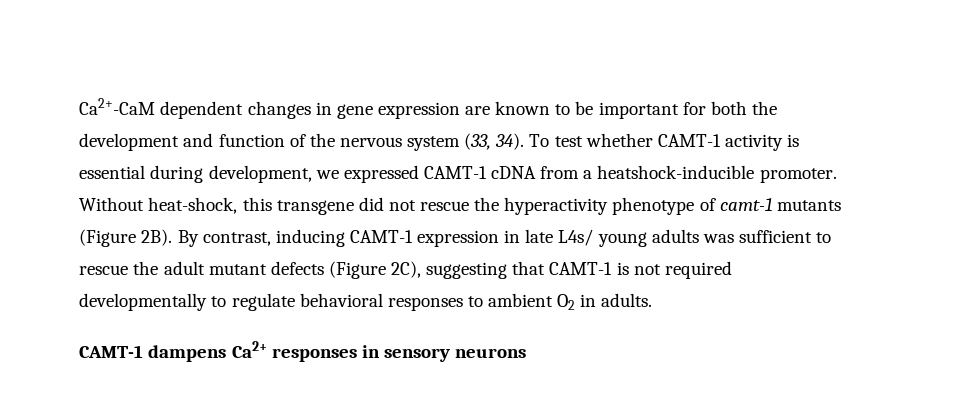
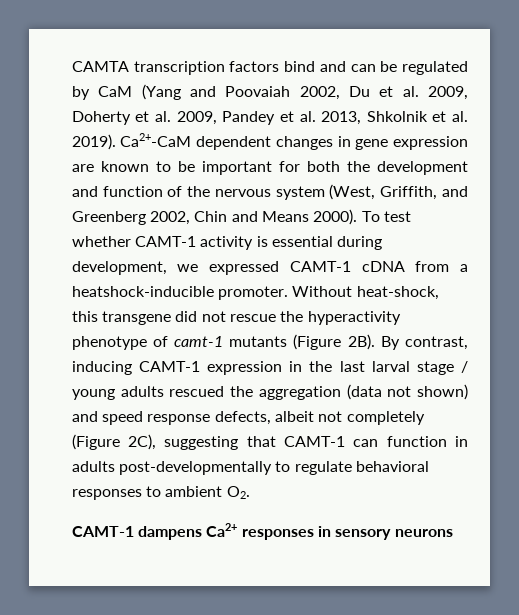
+ CAMTA transcription factors bind and can be regulated by CaM (Yang and Poovaiah 2002, Du et al. 2009, Doherty et al. 2009, Pandey et al. 2013, Shkolnik et al. 2019).
- Ca2+-CaM dependent changes in gene expression are known to be important for both the development and function of the nervous system (33, 34).
+ Ca2+-CaM dependent changes in gene expression are known to be important for both the development and function of the nervous system (West, Griffith, and Greenberg 2002, Chin and Means 2000).
- By contrast, inducing CAMT-1 expression in late L4s/ young adults was sufficient to rescue the adult mutant defects (Figure 2C), suggesting that CAMT-1 is not required developmentally to regulate behavioral responses to ambient O2 in adults.
+ By contrast, inducing CAMT-1 expression in the last larval stage / young adults rescued the aggregation (data not shown) and speed response defects, albeit not completely (Figure 2C), suggesting that CAMT-1 can function in adults post-developmentally to regulate behavioral responses to ambient O2.

